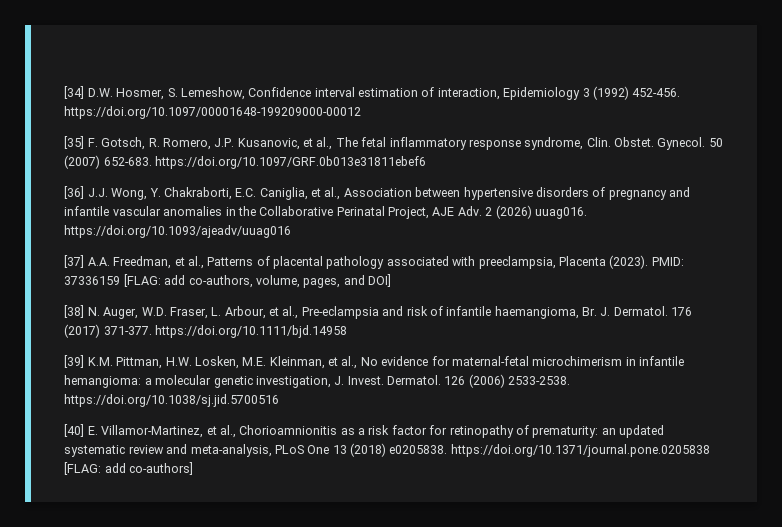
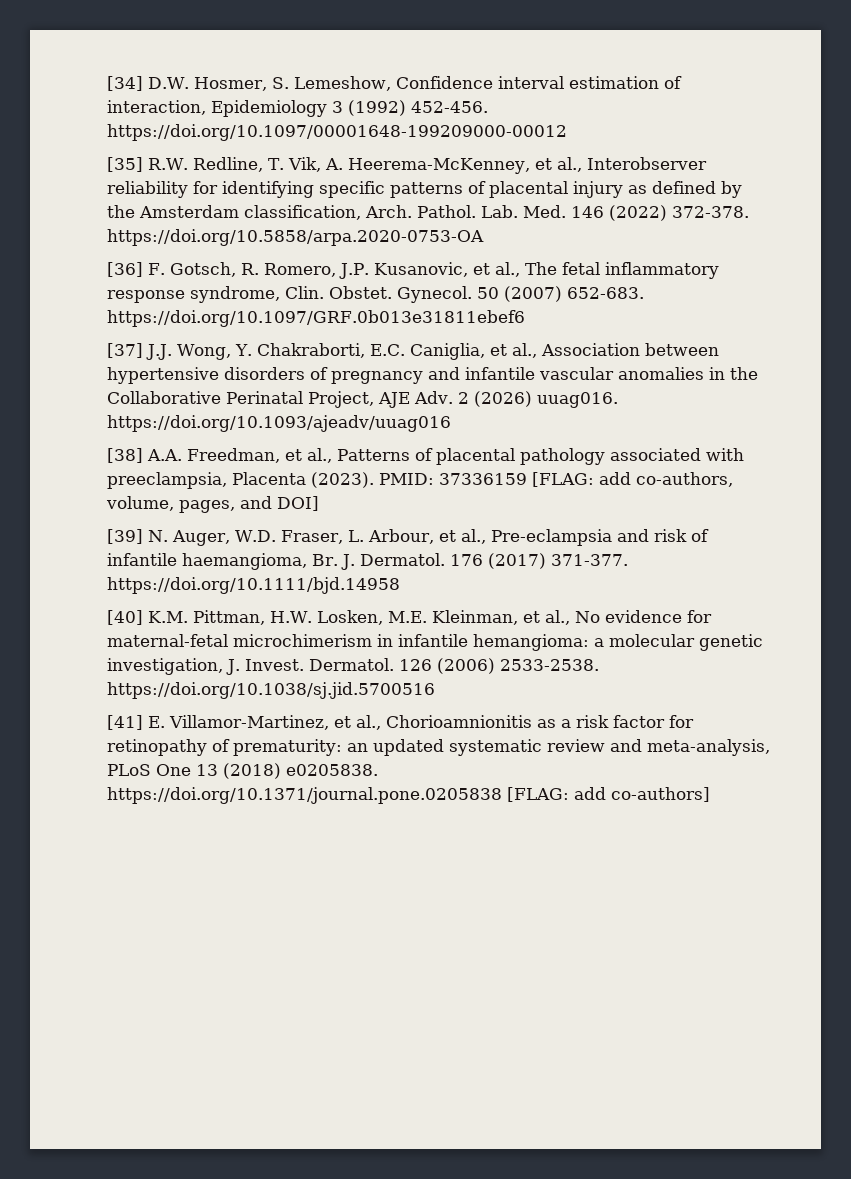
- [35] F. Gotsch, R. Romero, J.P. Kusanovic, et al., The fetal inflammatory response syndrome, Clin.
+ [35] R.W. Redline, T. Vik, A. Heerema-McKenney, et al., Interobserver reliability for identifying specific patterns of placental injury as defined by the Amsterdam classification, Arch. Pathol. Lab. Med. 146 (2022) 372-378. https://doi.org/10.5858/arpa.2020-0753-OA
+ [36] F. Gotsch, R. Romero, J.P. Kusanovic, et al., The fetal inflammatory response syndrome, Clin.
- [36] J.J. Wong, Y. Chakraborti, E.C. Caniglia, et al., Association between hypertensive disorders of pregnancy and infantile vascular anomalies in the Collaborative Perinatal Project, AJE Adv. 2 (2026) uuag016. https://doi.org/10.1093/ajeadv/uuag016
+ [37] J.J. Wong, Y. Chakraborti, E.C. Caniglia, et al., Association between hypertensive disorders of pregnancy and infantile vascular anomalies in the Collaborative Perinatal Project, AJE Adv. 2 (2026) uuag016. https://doi.org/10.1093/ajeadv/uuag016
- [37] A.A. Freedman, et al., Patterns of placental pathology associated with preeclampsia, Placenta (2023).
+ [38] A.A. Freedman, et al., Patterns of placental pathology associated with preeclampsia, Placenta (2023).
- [38] N. Auger, W.D. Fraser, L. Arbour, et al., Pre-eclampsia and risk of infantile haemangioma, Br. J. Dermatol.
+ [39] N. Auger, W.D. Fraser, L. Arbour, et al., Pre-eclampsia and risk of infantile haemangioma, Br. J. Dermatol.
- [39] K.M. Pittman, H.W. Losken, M.E. Kleinman, et al., No evidence for maternal-fetal microchimerism in infantile hemangioma: a molecular genetic investigation, J. Invest.
+ [40] K.M. Pittman, H.W. Losken, M.E. Kleinman, et al., No evidence for maternal-fetal microchimerism in infantile hemangioma: a molecular genetic investigation, J. Invest.
- [40] E. Villamor-Martinez, et al., Chorioamnionitis as a risk factor for retinopathy of prematurity: an updated systematic review and meta-analysis, PLoS One 13 (2018) e0205838. https://doi.org/10.1371/journal.pone.0205838 [FLAG: add co-authors]
+ [41] E. Villamor-Martinez, et al., Chorioamnionitis as a risk factor for retinopathy of prematurity: an updated systematic review and meta-analysis, PLoS One 13 (2018) e0205838. https://doi.org/10.1371/journal.pone.0205838 [FLAG: add co-authors]

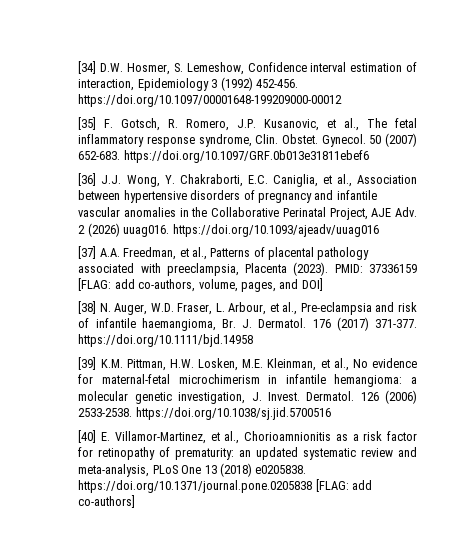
- [35] R.W. Redline, T. Vik, A. Heerema-McKenney, et al., Interobserver reliability for identifying specific patterns of placental injury as defined by the Amsterdam classification, Arch. Pathol. Lab. Med. 146 (2022) 372-378. https://doi.org/10.5858/arpa.2020-0753-OA
- [36] F. Gotsch, R. Romero, J.P. Kusanovic, et al., The fetal inflammatory response syndrome, Clin.
+ [35] F. Gotsch, R. Romero, J.P. Kusanovic, et al., The fetal inflammatory response syndrome, Clin.
- [37] J.J. Wong, Y. Chakraborti, E.C. Caniglia, et al., Association between hypertensive disorders of pregnancy and infantile vascular anomalies in the Collaborative Perinatal Project, AJE Adv. 2 (2026) uuag016. https://doi.org/10.1093/ajeadv/uuag016
+ [36] J.J. Wong, Y. Chakraborti, E.C. Caniglia, et al., Association between hypertensive disorders of pregnancy and infantile vascular anomalies in the Collaborative Perinatal Project, AJE Adv. 2 (2026) uuag016. https://doi.org/10.1093/ajeadv/uuag016
- [38] A.A. Freedman, et al., Patterns of placental pathology associated with preeclampsia, Placenta (2023).
+ [37] A.A. Freedman, et al., Patterns of placental pathology associated with preeclampsia, Placenta (2023).
- [39] N. Auger, W.D. Fraser, L. Arbour, et al., Pre-eclampsia and risk of infantile haemangioma, Br. J. Dermatol.
+ [38] N. Auger, W.D. Fraser, L. Arbour, et al., Pre-eclampsia and risk of infantile haemangioma, Br. J. Dermatol.
- [40] K.M. Pittman, H.W. Losken, M.E. Kleinman, et al., No evidence for maternal-fetal microchimerism in infantile hemangioma: a molecular genetic investigation, J. Invest.
+ [39] K.M. Pittman, H.W. Losken, M.E. Kleinman, et al., No evidence for maternal-fetal microchimerism in infantile hemangioma: a molecular genetic investigation, J. Invest.
- [41] E. Villamor-Martinez, et al., Chorioamnionitis as a risk factor for retinopathy of prematurity: an updated systematic review and meta-analysis, PLoS One 13 (2018) e0205838. https://doi.org/10.1371/journal.pone.0205838 [FLAG: add co-authors]
+ [40] E. Villamor-Martinez, et al., Chorioamnionitis as a risk factor for retinopathy of prematurity: an updated systematic review and meta-analysis, PLoS One 13 (2018) e0205838. https://doi.org/10.1371/journal.pone.0205838 [FLAG: add co-authors]

